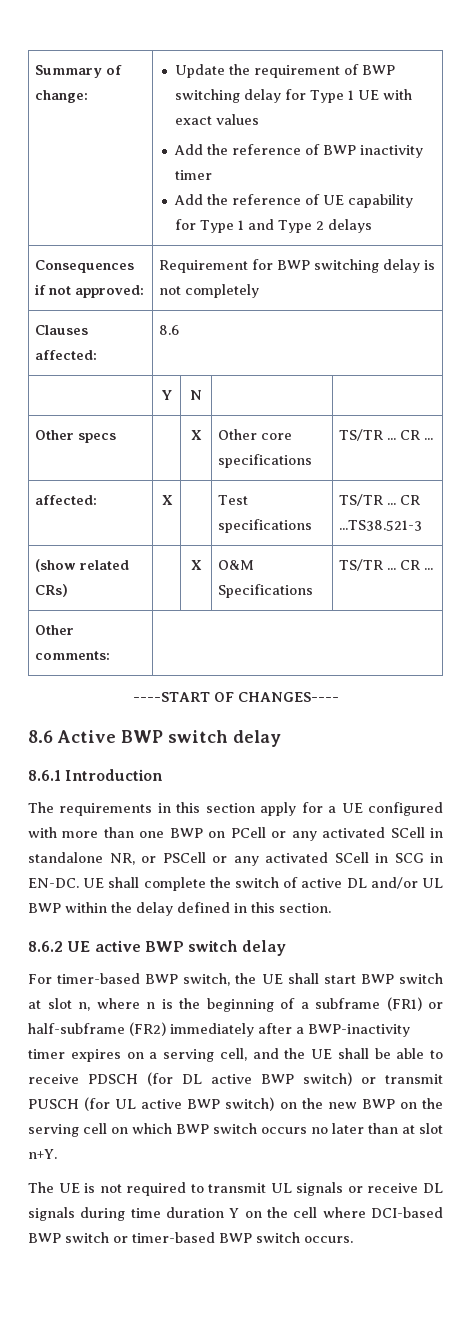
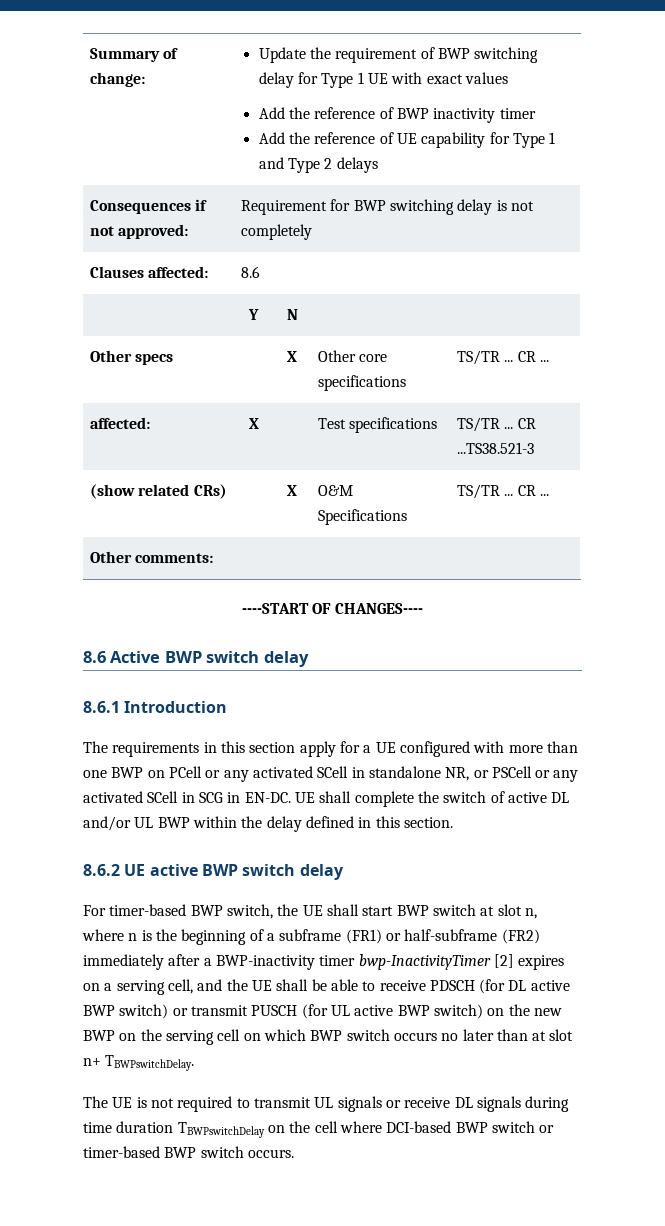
- For timer-based BWP switch, the UE shall start BWP switch at slot n, where n is the beginning of a subframe (FR1) or half-subframe (FR2) immediately after a BWP-inactivity timer expires on a serving cell, and the UE shall be able to receive PDSCH (for DL active BWP switch) or transmit PUSCH (for UL active BWP switch) on the new BWP on the serving cell on which BWP switch occurs no later than at slot n+Y.
+ For timer-based BWP switch, the UE shall start BWP switch at slot n, where n is the beginning of a subframe (FR1) or half-subframe (FR2) immediately after a BWP-inactivity timer bwp-InactivityTimer [2] expires on a serving cell, and the UE shall be able to receive PDSCH (for DL active BWP switch) or transmit PUSCH (for UL active BWP switch) on the new BWP on the serving cell on which BWP switch occurs no later than at slot n+ TBWPswitchDelay.
- The UE is not required to transmit UL signals or receive DL signals during time duration Y on the cell where DCI-based BWP switch or timer-based BWP switch occurs.
+ The UE is not required to transmit UL signals or receive DL signals during time duration TBWPswitchDelay on the cell where DCI-based BWP switch or timer-based BWP switch occurs.

